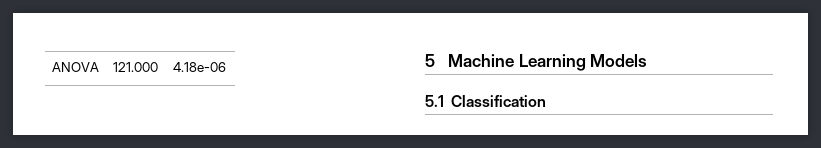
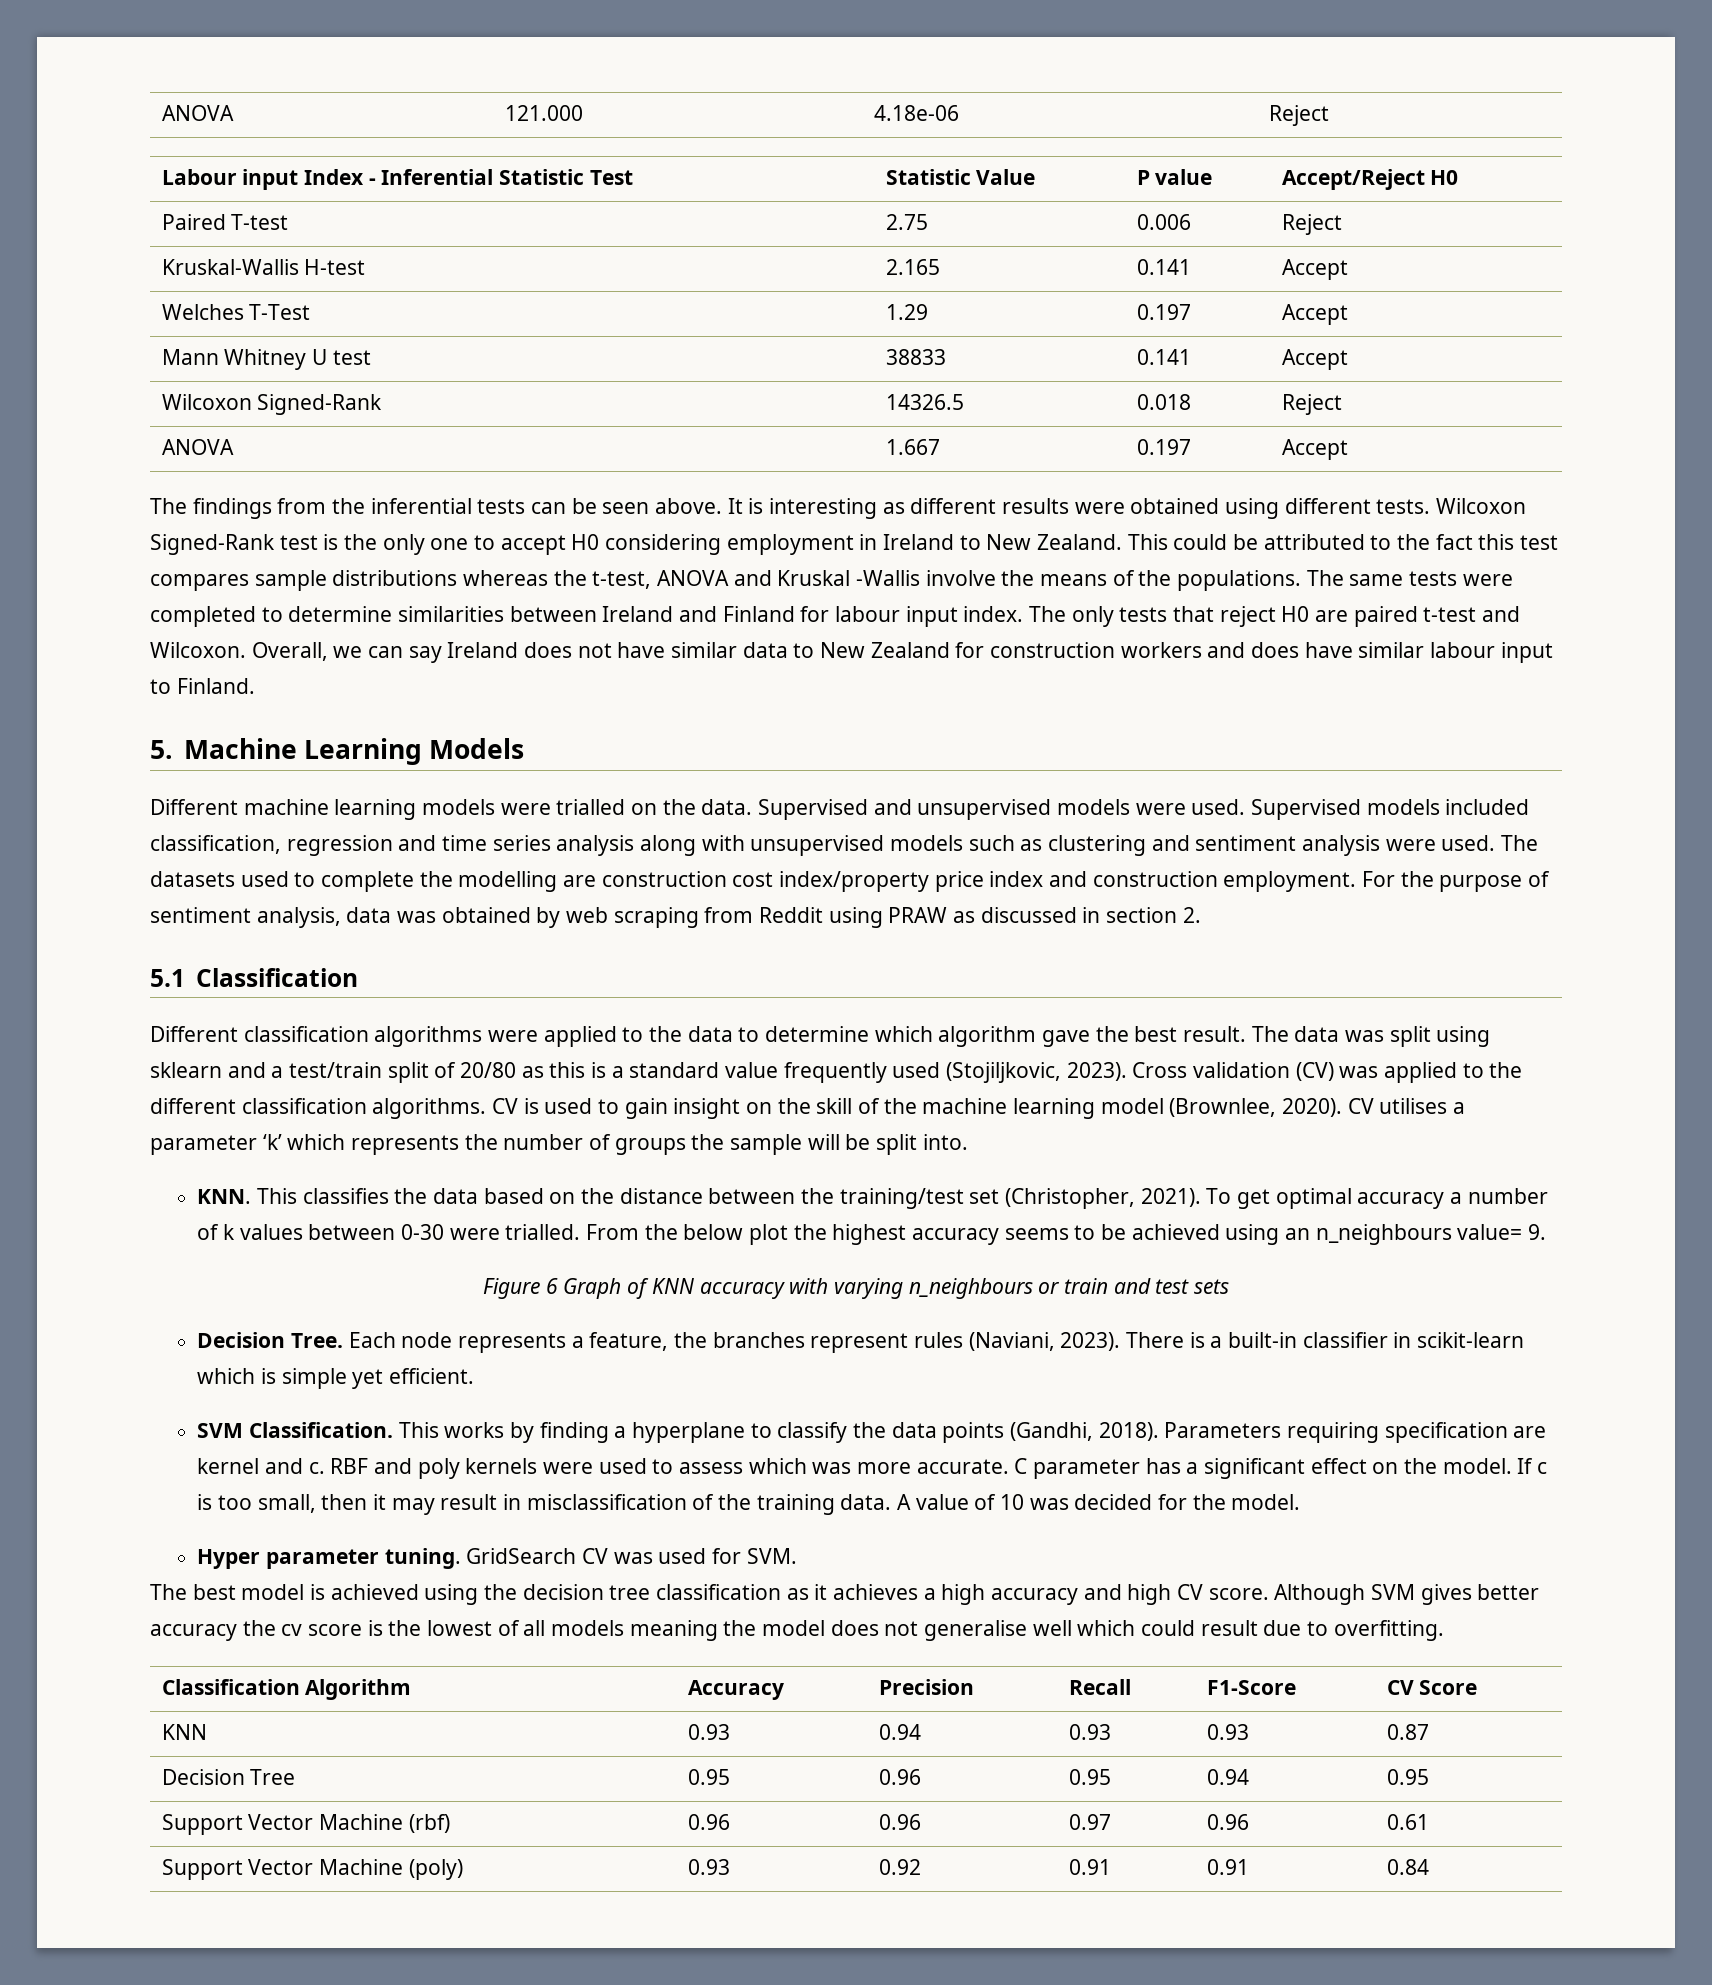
- ANOVA | 121.000 | 4.18e-06
- 5 Machine Learning Models
+ ANOVA | 121.000 | 4.18e-06 | Reject
+ Labour input Index - Inferential Statistic Test | Statistic Value | P value | Accept/Reject H0
+ Paired T-test | 2.75 | 0.006 | Reject
+ Kruskal-Wallis H-test | 2.165 | 0.141 | Accept
+ Welches T-Test | 1.29 | 0.197 | Accept
+ Mann Whitney U test | 38833 | 0.141 | Accept
+ Wilcoxon Signed-Rank | 14326.5 | 0.018 | Reject
+ ANOVA | 1.667 | 0.197 | Accept
+ The findings from the inferential tests can be seen above. It is interesting as different results were obtained using different tests. Wilcoxon Signed-Rank test is the only one to accept H0 considering employment in Ireland to New Zealand. This could be attributed to the fact this test compares sample distributions whereas the t-test, ANOVA and Kruskal -Wallis involve the means of the populations. The same tests were completed to determine similarities between Ireland and Finland for labour input index. The only tests that reject H0 are paired t-test and Wilcoxon. Overall, we can say Ireland does not have similar data to New Zealand for construction workers and does have similar labour input to Finland.
+ 5. Machine Learning Models
+ Different machine learning models were trialled on the data. Supervised and unsupervised models were used. Supervised models included classification, regression and time series analysis along with unsupervised models such as clustering and sentiment analysis were used. The datasets used to complete the modelling are construction cost index/property price index and construction employment. For the purpose of sentiment analysis, data was obtained by web scraping from Reddit using PRAW as discussed in section 2.
  5.1 Classification
+ Different classification algorithms were applied to the data to determine which algorithm gave the best result. The data was split using sklearn and a test/train split of 20/80 as this is a standard value frequently used (Stojiljkovic, 2023). Cross validation (CV) was applied to the different classification algorithms. CV is used to gain insight on the skill of the machine learning model (Brownlee, 2020). CV utilises a parameter ‘k’ which represents the number of groups the sample will be split into.
+ KNN. This classifies the data based on the distance between the training/test set (Christopher, 2021). To get optimal accuracy a number of k values between 0-30 were trialled. From the below plot the highest accuracy seems to be achieved using an n_neighbours value= 9.
+ Figure 6 Graph of KNN accuracy with varying n_neighbours or train and test sets
+ Decision Tree. Each node represents a feature, the branches represent rules (Naviani, 2023). There is a built-in classifier in scikit-learn which is simple yet efficient.
+ SVM Classification. This works by finding a hyperplane to classify the data points (Gandhi, 2018). Parameters requiring specification are kernel and c. RBF and poly kernels were used to assess which was more accurate. C parameter has a significant effect on the model. If c is too small, then it may result in misclassification of the training data. A value of 10 was decided for the model.
+ Hyper parameter tuning. GridSearch CV was used for SVM.
+ The best model is achieved using the decision tree classification as it achieves a high accuracy and high CV score. Although SVM gives better accuracy the cv score is the lowest of all models meaning the model does not generalise well which could result due to overfitting.
+ Classification Algorithm | Accuracy | Precision | Recall | F1-Score | CV Score
+ KNN | 0.93 | 0.94 | 0.93 | 0.93 | 0.87
+ Decision Tree | 0.95 | 0.96 | 0.95 | 0.94 | 0.95
+ Support Vector Machine (rbf) | 0.96 | 0.96 | 0.97 | 0.96 | 0.61
+ Support Vector Machine (poly) | 0.93 | 0.92 | 0.91 | 0.91 | 0.84

